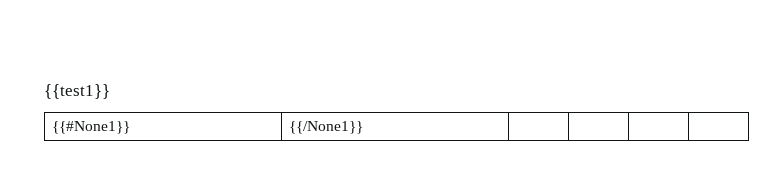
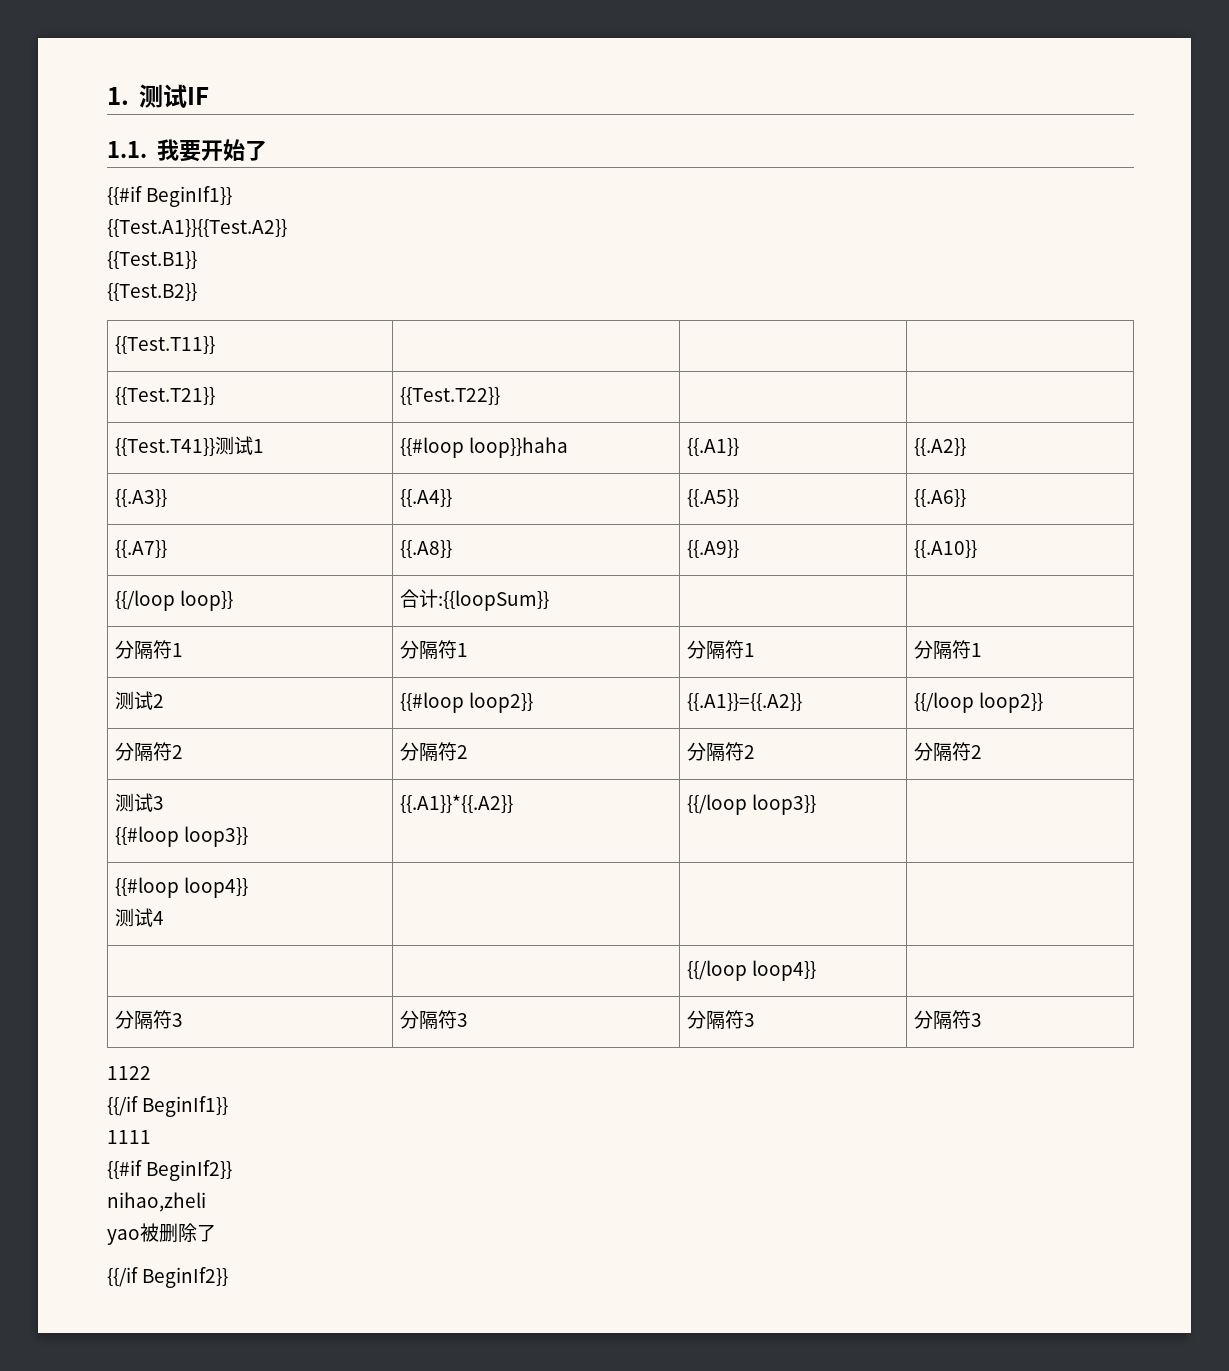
- {{test1}}
- {{#None1}} | {{/None1}} | | | |
+ 1.测试IF
+ 1.1.我要开始了
+ {{#if BeginIf1}}
+ {{Test.A1}}{{Test.A2}}
+ {{Test.B1}}
+ {{Test.B2}}
+ {{Test.T11}} | | |
+ {{Test.T21}} | {{Test.T22}} | |
+ {{Test.T41}}测试1 | {{#loop loop}}haha | {{.A1}} | {{.A2}}
+ {{.A3}} | {{.A4}} | {{.A5}} | {{.A6}}
+ {{.A7}} | {{.A8}} | {{.A9}} | {{.A10}}
+ {{/loop loop}} | 合计:{{loopSum}} | |
+ 分隔符1 | 分隔符1 | 分隔符1 | 分隔符1
+ 测试2 | {{#loop loop2}} | {{.A1}}={{.A2}} | {{/loop loop2}}
+ 分隔符2 | 分隔符2 | 分隔符2 | 分隔符2
+ 测试3
+ {{#loop loop3}} | {{.A1}}*{{.A2}} | {{/loop loop3}} |
+ {{#loop loop4}}
+ 测试4 | | |
+ | | {{/loop loop4}} |
+ 分隔符3 | 分隔符3 | 分隔符3 | 分隔符3
+ 1122
+ {{/if BeginIf1}}
+ 1111
+ {{#if BeginIf2}}
+ nihao,zheli
+ yao被删除了
+ {{/if BeginIf2}}

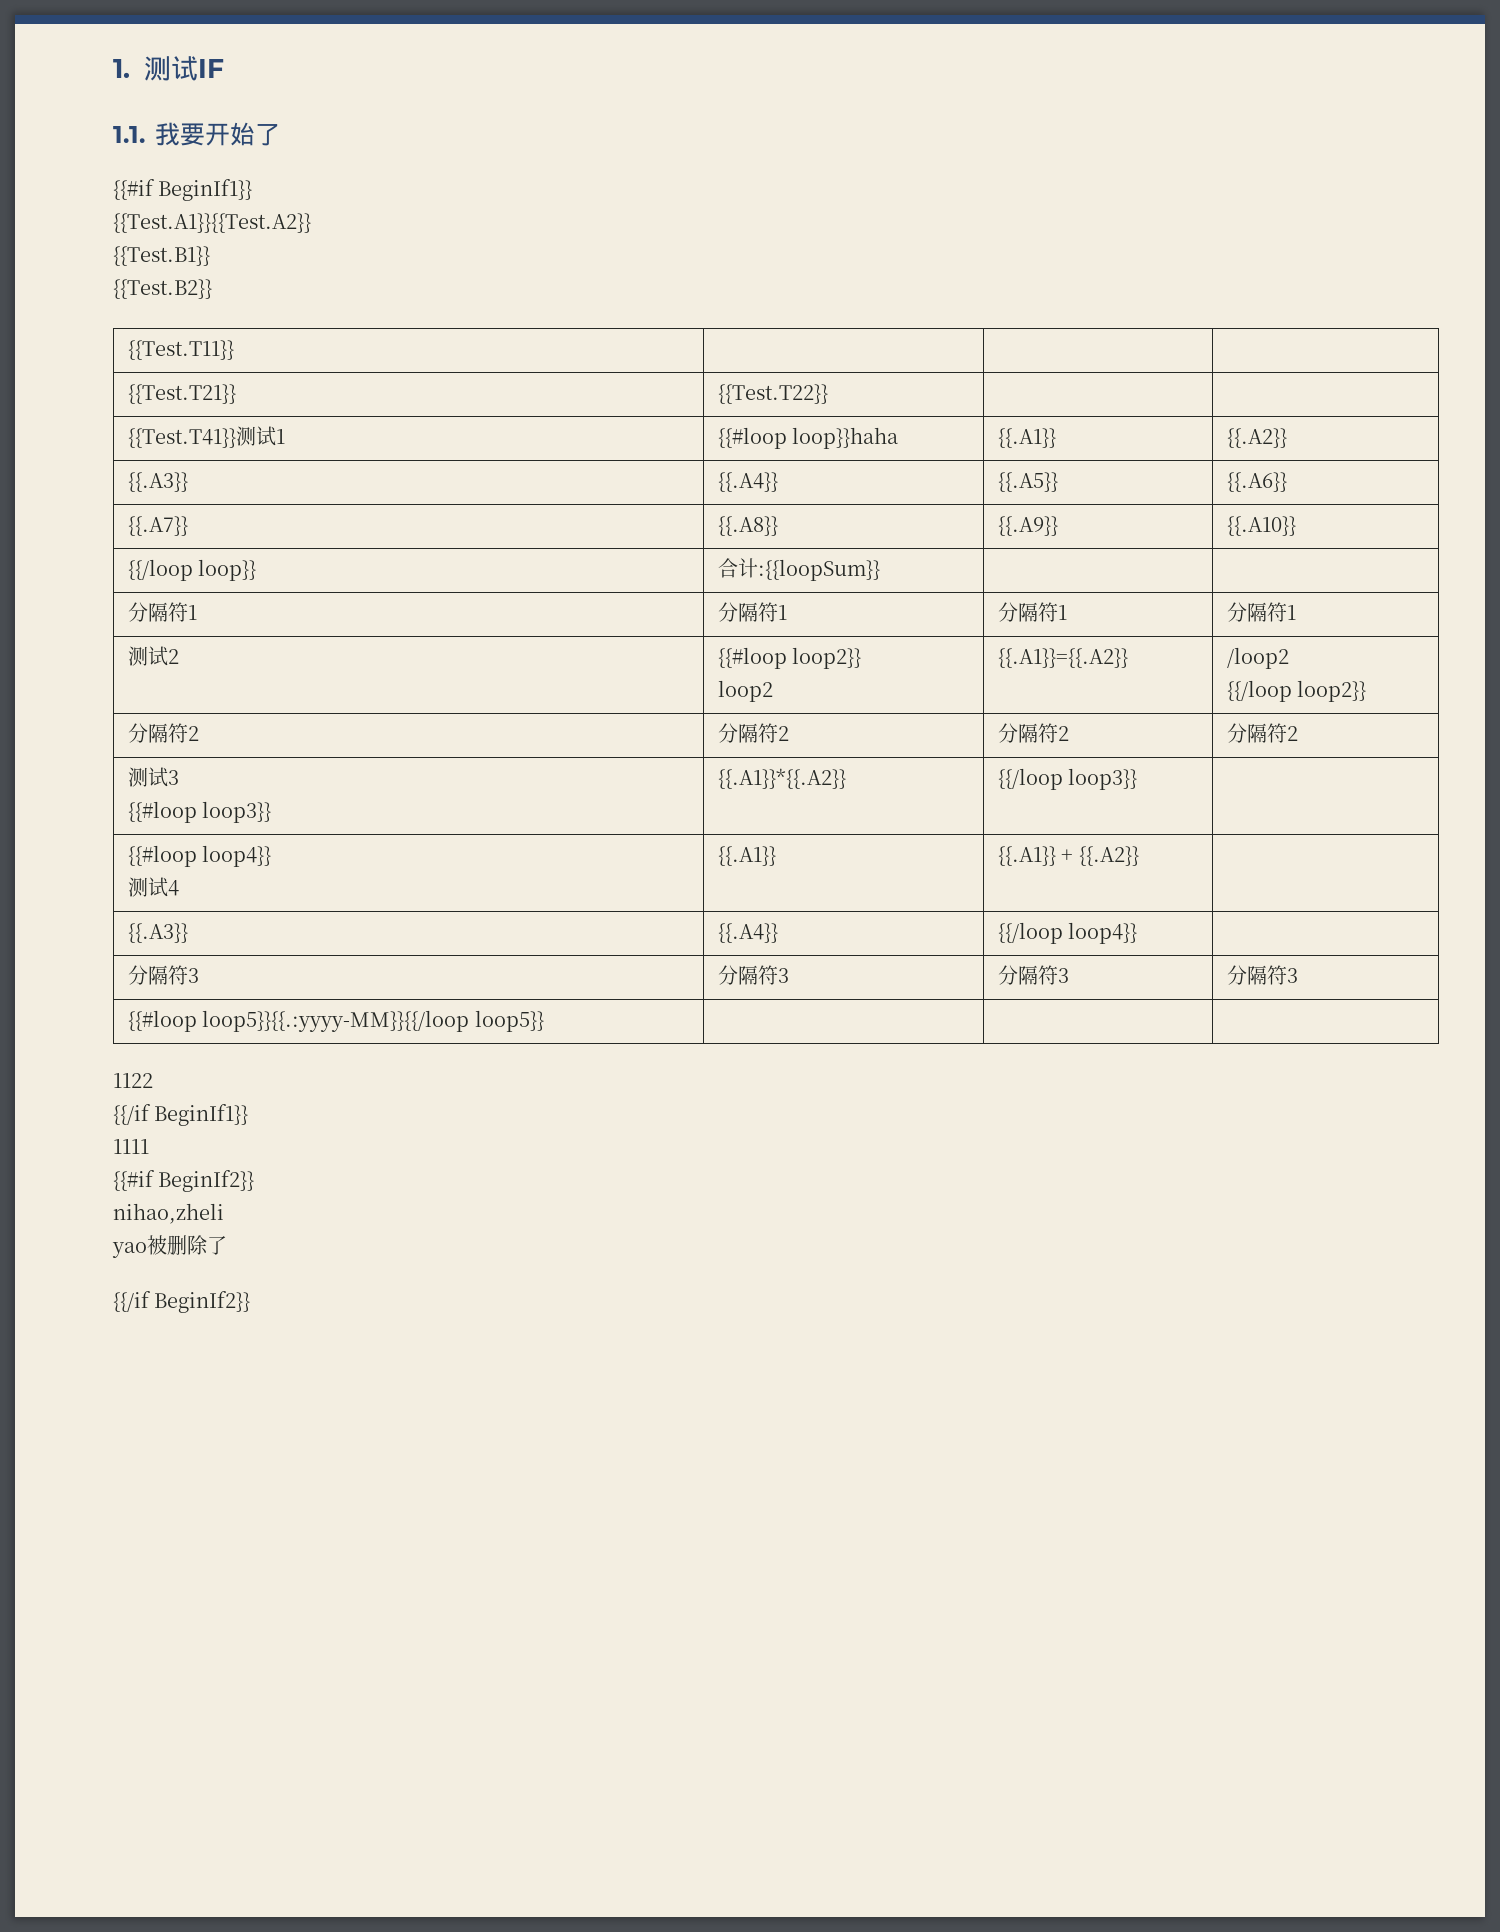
- 测试2 | {{#loop loop2}} | {{.A1}}={{.A2}} | {{/loop loop2}}
+ 测试2 | {{#loop loop2}}
+ loop2 | {{.A1}}={{.A2}} | /loop2
+ {{/loop loop2}}
  {{#loop loop4}}
- 测试4 | | |
- | | {{/loop loop4}} |
+ 测试4 | {{.A1}} | {{.A1}} + {{.A2}} |
+ {{.A3}} | {{.A4}} | {{/loop loop4}} |
+ {{#loop loop5}}{{.:yyyy-MM}}{{/loop loop5}} | | |

